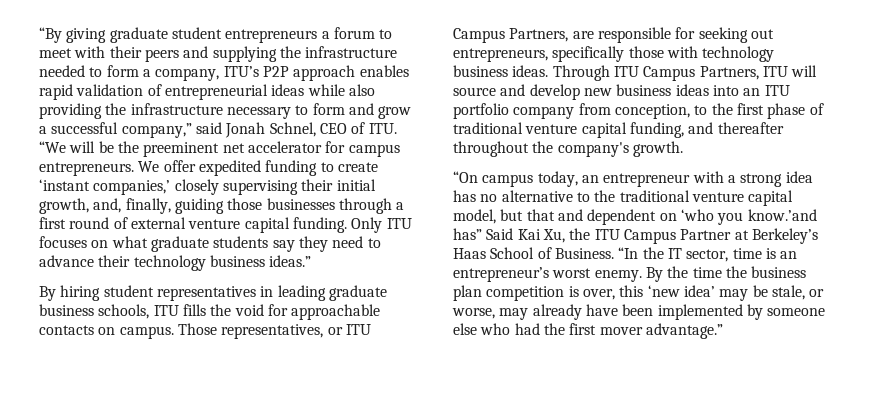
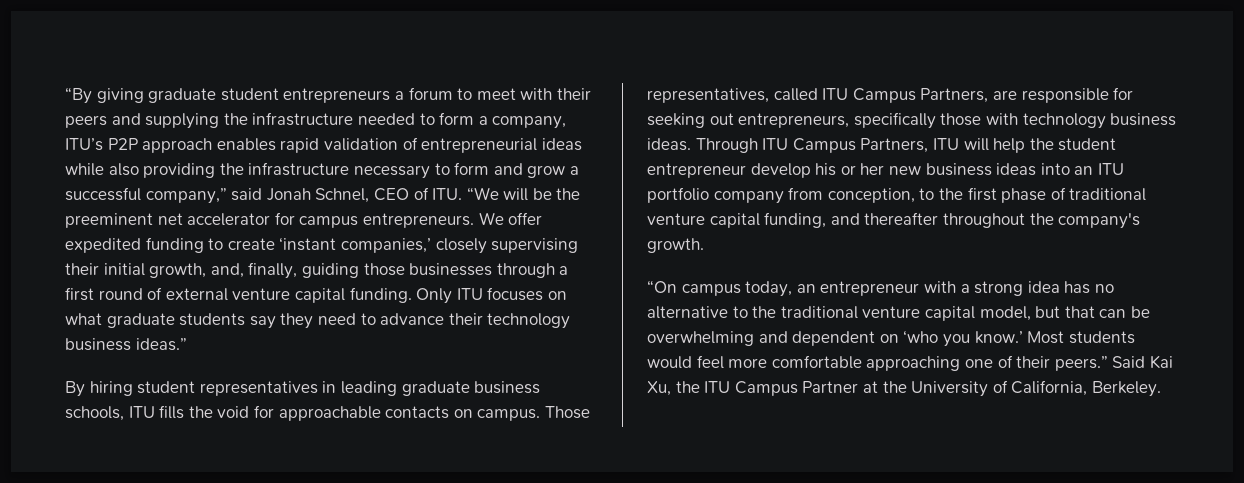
- Those representatives, or ITU Campus Partners, are responsible for seeking out entrepreneurs, specifically those with technology business ideas.
+ Those representatives, called ITU Campus Partners, are responsible for seeking out entrepreneurs, specifically those with technology business ideas.
- Through ITU Campus Partners, ITU will source and develop new business ideas into an ITU portfolio company from conception, to the first phase of traditional venture capital funding, and thereafter throughout the company's growth.
+ Through ITU Campus Partners, ITU will help the student entrepreneur develop his or her new business ideas into an ITU portfolio company from conception, to the first phase of traditional venture capital funding, and thereafter throughout the company's growth.
- “On campus today, an entrepreneur with a strong idea has no alternative to the traditional venture capital model, but that and dependent on ‘who you know.’and has” Said Kai Xu, the ITU Campus Partner at Berkeley’s Haas School of Business. “In the IT sector, time is an entrepreneur’s worst enemy. By the time the business plan competition is over, this ‘new idea’ may be stale, or worse, may already have been implemented by someone else who had the first mover advantage.”
+ “On campus today, an entrepreneur with a strong idea has no alternative to the traditional venture capital model, but that can be overwhelming and dependent on ‘who you know.’ Most students would feel more comfortable approaching one of their peers.” Said Kai Xu, the ITU Campus Partner at the University of California, Berkeley.

